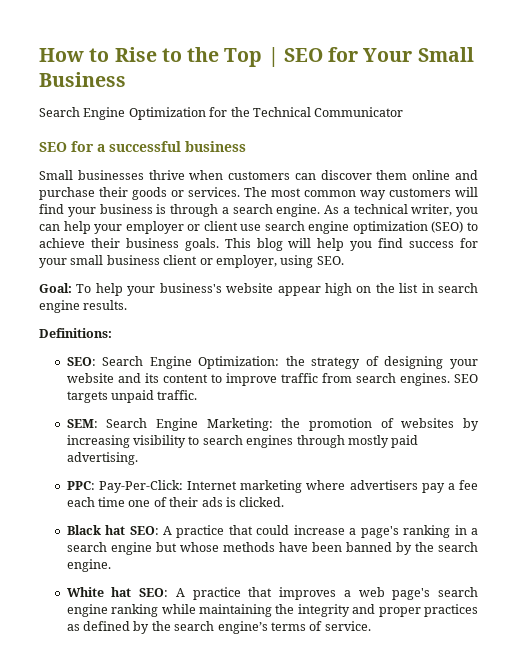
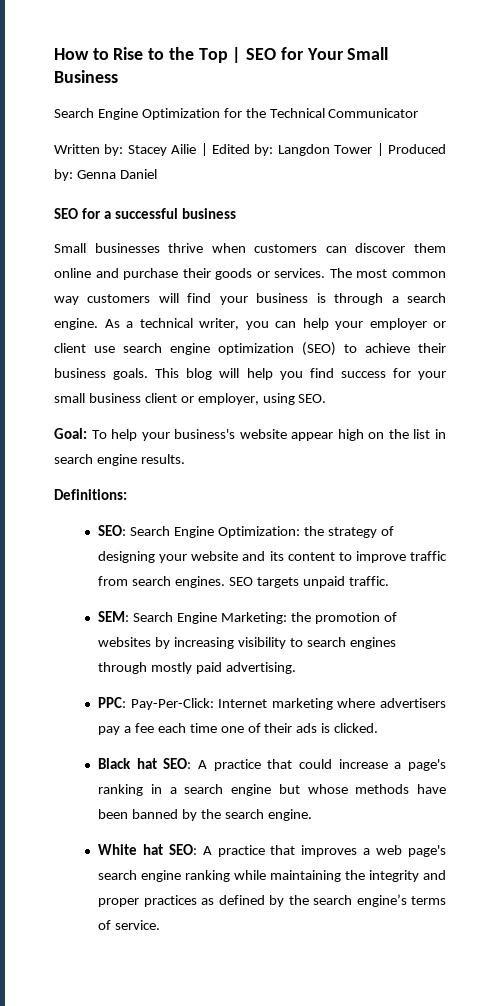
+ Written by: Stacey Ailie | Edited by: Langdon Tower | Produced by: Genna Daniel

